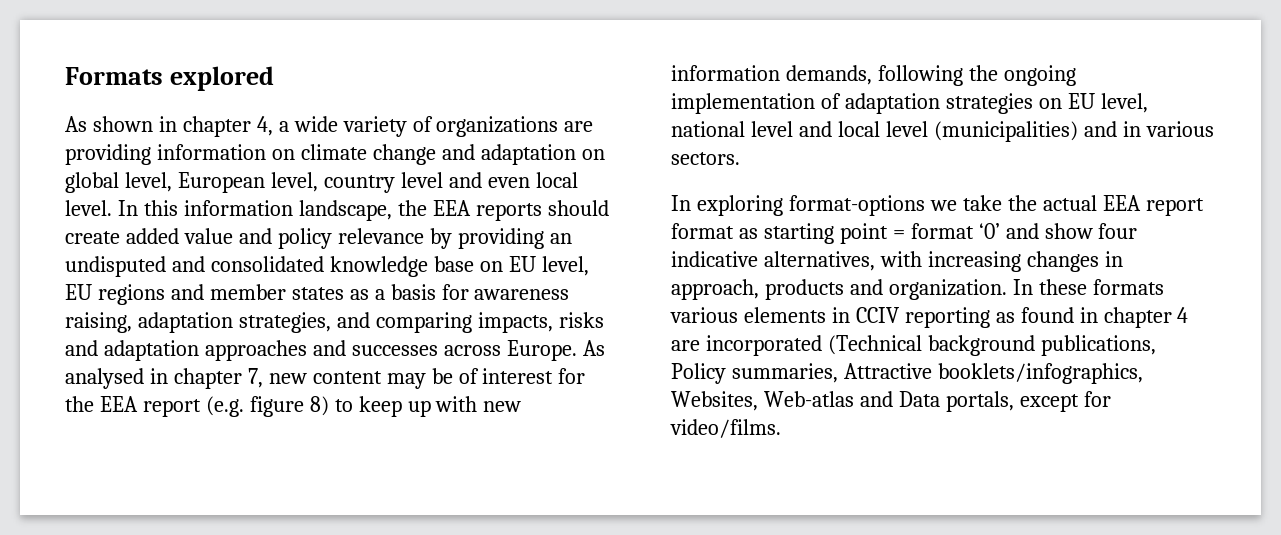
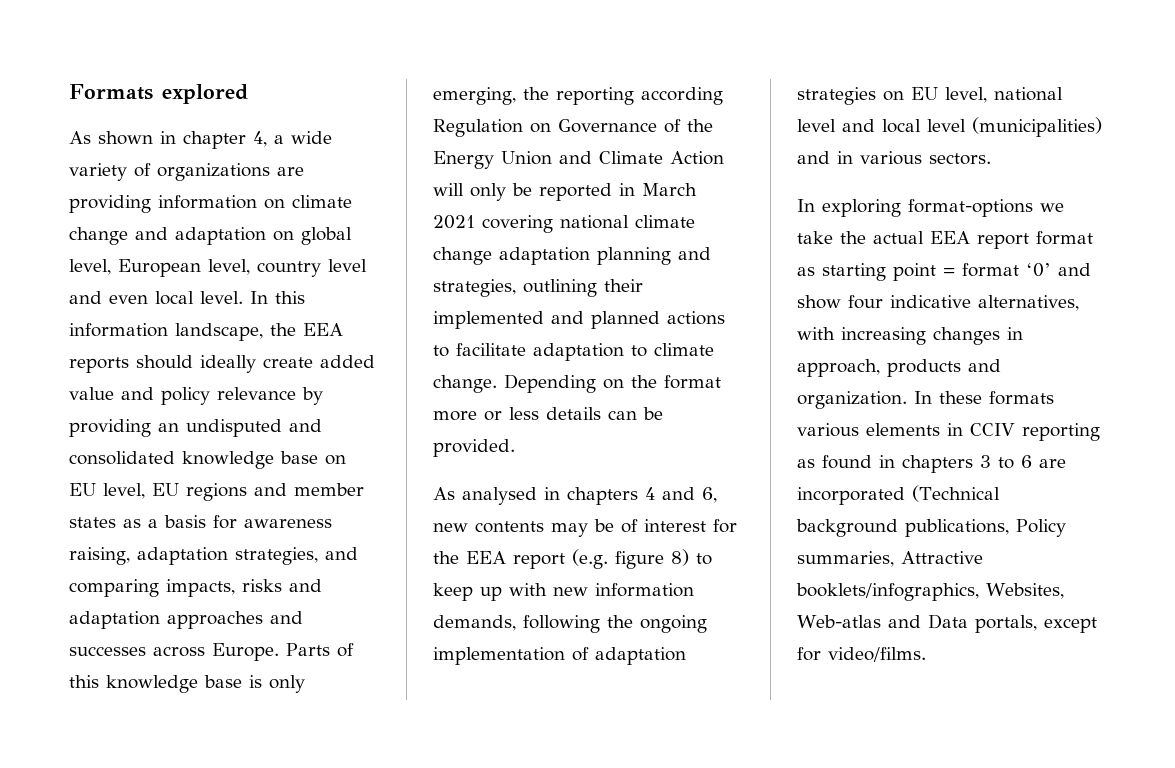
- In this information landscape, the EEA reports should create added value and policy relevance by providing an undisputed and consolidated knowledge base on EU level, EU regions and member states as a basis for awareness raising, adaptation strategies, and comparing impacts, risks and adaptation approaches and successes across Europe.
+ In this information landscape, the EEA reports should ideally create added value and policy relevance by providing an undisputed and consolidated knowledge base on EU level, EU regions and member states as a basis for awareness raising, adaptation strategies, and comparing impacts, risks and adaptation approaches and successes across Europe.
- As analysed in chapter 7, new content may be of interest for the EEA report (e.g. figure 8) to keep up with new information demands, following the ongoing implementation of adaptation strategies on EU level, national level and local level (municipalities) and in various sectors.
+ Parts of this knowledge base is only emerging, the reporting according Regulation on Governance of the Energy Union and Climate Action will only be reported in March 2021 covering national climate change adaptation planning and strategies, outlining their implemented and planned actions to facilitate adaptation to climate change. Depending on the format more or less details can be provided.
+ As analysed in chapters 4 and 6, new contents may be of interest for the EEA report (e.g. figure 8) to keep up with new information demands, following the ongoing implementation of adaptation strategies on EU level, national level and local level (municipalities) and in various sectors.
- In these formats various elements in CCIV reporting as found in chapter 4 are incorporated (Technical background publications, Policy summaries, Attractive booklets/infographics, Websites, Web-atlas and Data portals, except for video/films.
+ In these formats various elements in CCIV reporting as found in chapters 3 to 6 are incorporated (Technical background publications, Policy summaries, Attractive booklets/infographics, Websites, Web-atlas and Data portals, except for video/films.

